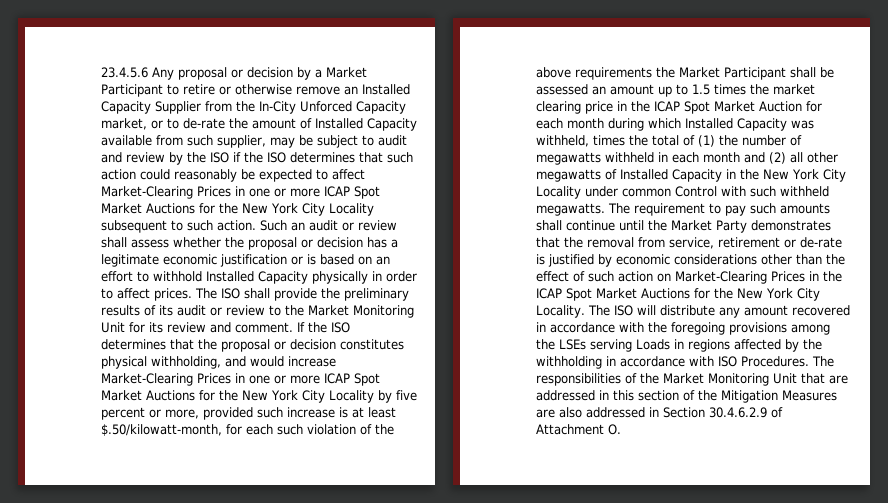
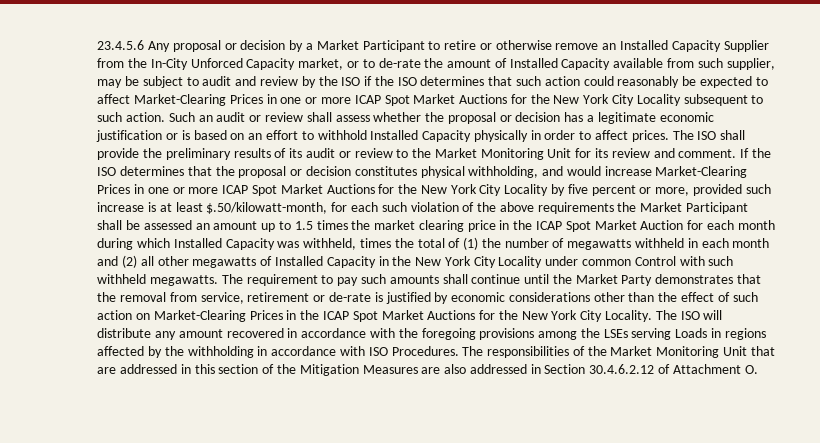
- The responsibilities of the Market Monitoring Unit that are addressed in this section of the Mitigation Measures are also addressed in Section 30.4.6.2.9 of Attachment O.
+ The responsibilities of the Market Monitoring Unit that are addressed in this section of the Mitigation Measures are also addressed in Section 30.4.6.2.12 of Attachment O.

